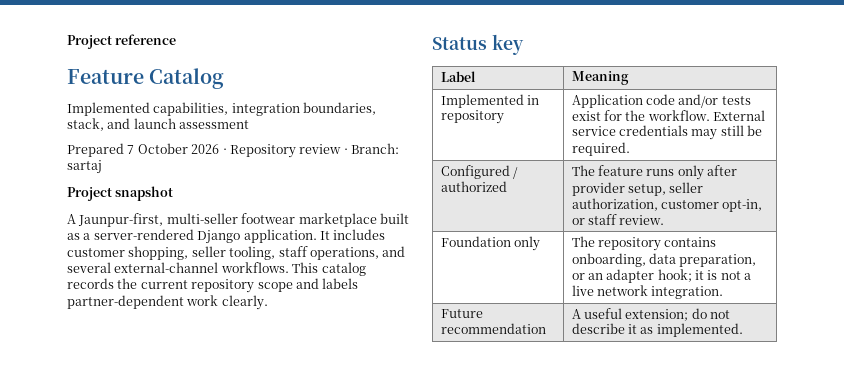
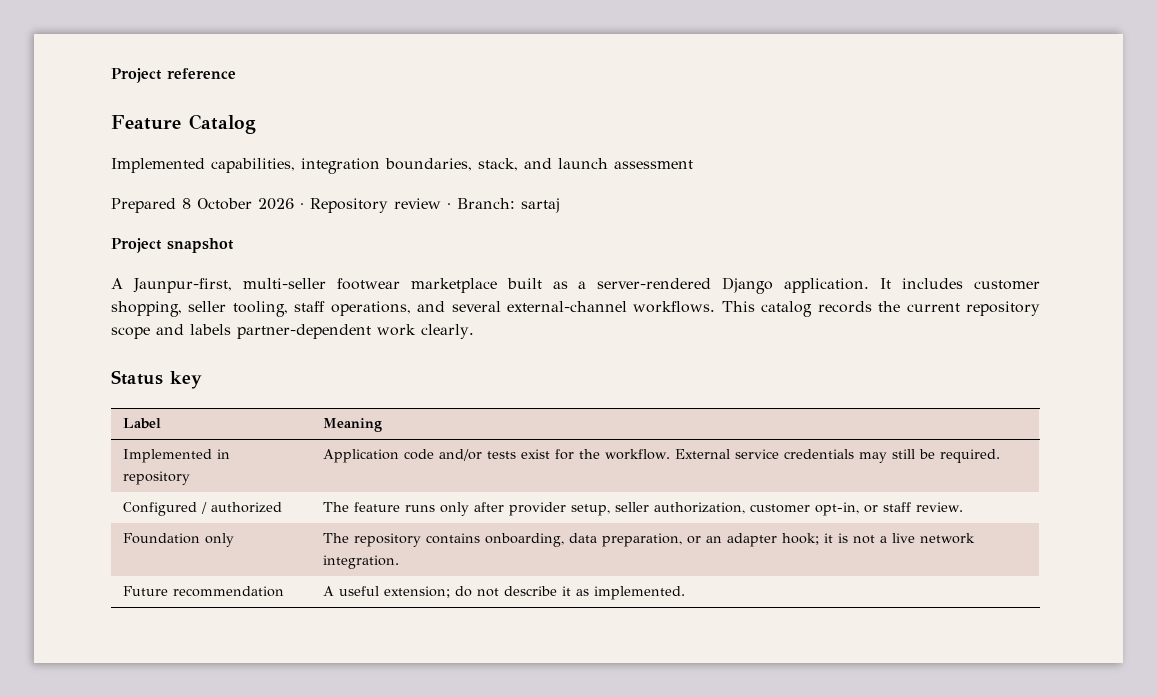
- Prepared 7 October 2026 · Repository review · Branch: sartaj
+ Prepared 8 October 2026 · Repository review · Branch: sartaj

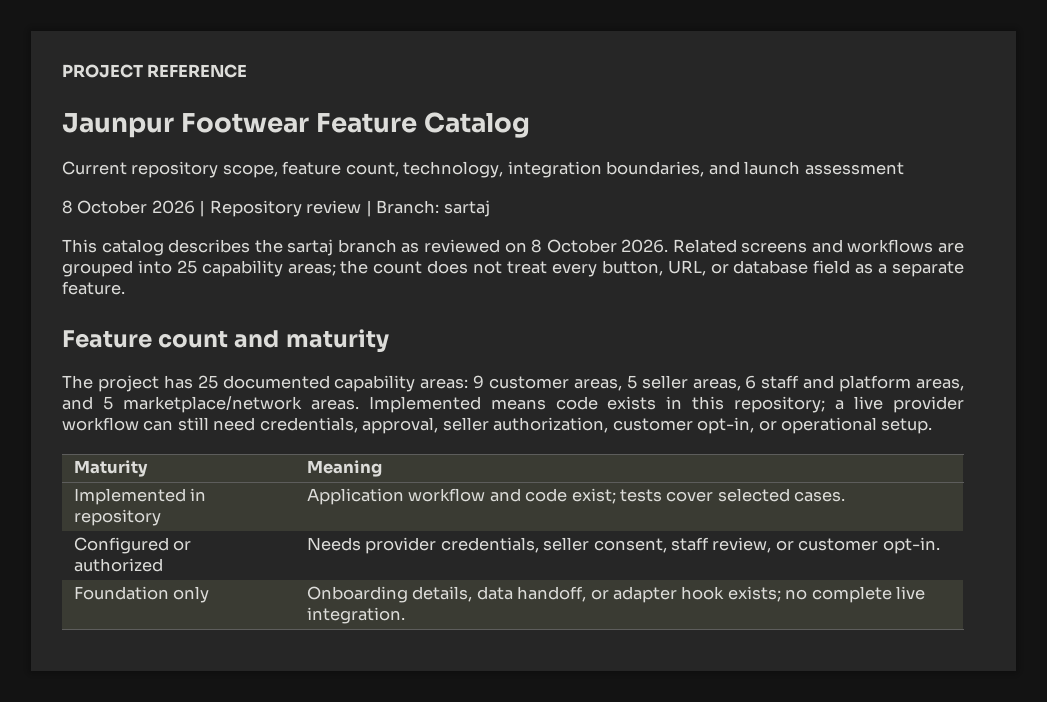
- Project reference
- Feature Catalog
- Implemented capabilities, integration boundaries, stack, and launch assessment
+ PROJECT REFERENCE
+ Jaunpur Footwear Feature Catalog
+ Current repository scope, feature count, technology, integration boundaries, and launch assessment
- Prepared 8 October 2026 · Repository review · Branch: sartaj
+ 8 October 2026 | Repository review | Branch: sartaj
- Project snapshot
- A Jaunpur-first, multi-seller footwear marketplace built as a server-rendered Django application. It includes customer shopping, seller tooling, staff operations, and several external-channel workflows. This catalog records the current repository scope and labels partner-dependent work clearly.
- Status key
- Label | Meaning
+ This catalog describes the sartaj branch as reviewed on 8 October 2026. Related screens and workflows are grouped into 25 capability areas; the count does not treat every button, URL, or database field as a separate feature.
+ Feature count and maturity
+ The project has 25 documented capability areas: 9 customer areas, 5 seller areas, 6 staff and platform areas, and 5 marketplace/network areas. Implemented means code exists in this repository; a live provider workflow can still need credentials, approval, seller authorization, customer opt-in, or operational setup.
+ Maturity | Meaning
- Implemented in repository | Application code and/or tests exist for the workflow. External service credentials may still be required.
+ Implemented in repository | Application workflow and code exist; tests cover selected cases.
- Configured / authorized | The feature runs only after provider setup, seller authorization, customer opt-in, or staff review.
- Foundation only | The repository contains onboarding, data preparation, or an adapter hook; it is not a live network integration.
- Future recommendation | A useful extension; do not describe it as implemented.
+ Configured or authorized | Needs provider credentials, seller consent, staff review, or customer opt-in.
+ Foundation only | Onboarding details, data handoff, or adapter hook exists; no complete live integration.

